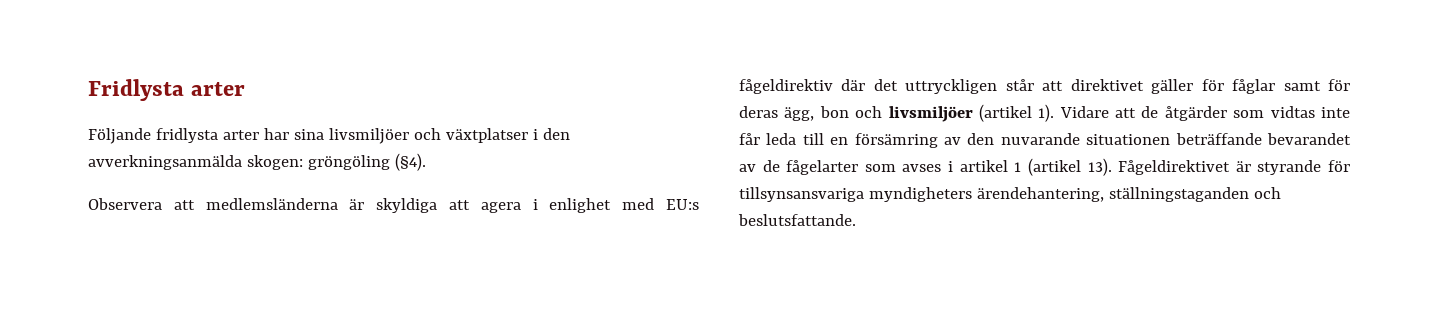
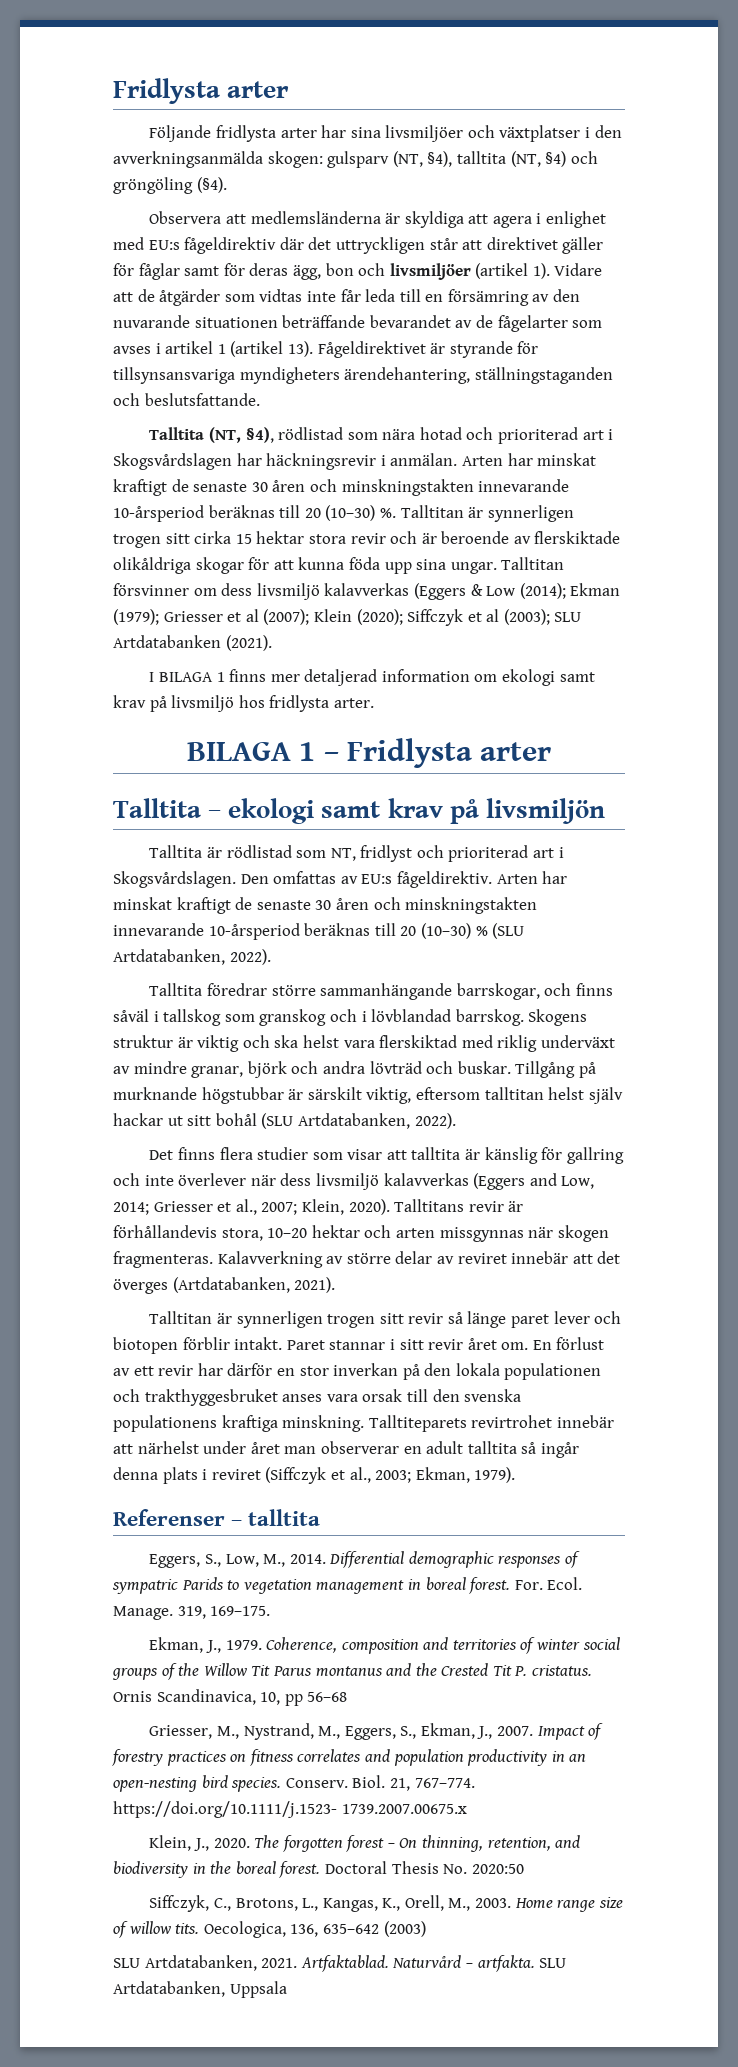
- Följande fridlysta arter har sina livsmiljöer och växtplatser i den avverkningsanmälda skogen: gröngöling (§4).
+ Följande fridlysta arter har sina livsmiljöer och växtplatser i den avverkningsanmälda skogen: gulsparv (NT, §4), talltita (NT, §4) och gröngöling (§4).
+ Talltita (NT, §4), rödlistad som nära hotad och prioriterad art i Skogsvårdslagen har häckningsrevir i anmälan. Arten har minskat kraftigt de senaste 30 åren och minskningstakten innevarande 10-årsperiod beräknas till 20 (10–30) %. Talltitan är synnerligen trogen sitt cirka 15 hektar stora revir och är beroende av flerskiktade olikåldriga skogar för att kunna föda upp sina ungar. Talltitan försvinner om dess livsmiljö kalavverkas (Eggers & Low (2014); Ekman (1979); Griesser et al (2007); Klein (2020); Siffczyk et al (2003); SLU Artdatabanken (2021).
+ I BILAGA 1 finns mer detaljerad information om ekologi samt krav på livsmiljö hos fridlysta arter.
+ BILAGA 1 – Fridlysta arter
+ Talltita – ekologi samt krav på livsmiljön
+ Talltita är rödlistad som NT, fridlyst och prioriterad art i Skogsvårdslagen. Den omfattas av EU:s fågeldirektiv. Arten har minskat kraftigt de senaste 30 åren och minskningstakten innevarande 10-årsperiod beräknas till 20 (10–30) % (SLU Artdatabanken, 2022).
+ Talltita föredrar större sammanhängande barrskogar, och finns såväl i tallskog som granskog och i lövblandad barrskog. Skogens struktur är viktig och ska helst vara flerskiktad med riklig underväxt av mindre granar, björk och andra lövträd och buskar. Tillgång på murknande högstubbar är särskilt viktig, eftersom talltitan helst själv hackar ut sitt bohål (SLU Artdatabanken, 2022).
+ Det finns flera studier som visar att talltita är känslig för gallring och inte överlever när dess livsmiljö kalavverkas (Eggers and Low, 2014; Griesser et al., 2007; Klein, 2020). Talltitans revir är förhållandevis stora, 10–20 hektar och arten missgynnas när skogen fragmenteras. Kalavverkning av större delar av reviret innebär att det överges (Artdatabanken, 2021).
+ Talltitan är synnerligen trogen sitt revir så länge paret lever och biotopen förblir intakt. Paret stannar i sitt revir året om. En förlust av ett revir har därför en stor inverkan på den lokala populationen och trakthyggesbruket anses vara orsak till den svenska populationens kraftiga minskning. Talltiteparets revirtrohet innebär att närhelst under året man observerar en adult talltita så ingår denna plats i reviret (Siffczyk et al., 2003; Ekman, 1979).
+ Referenser – talltita
+ Eggers, S., Low, M., 2014. Differential demographic responses of sympatric Parids to vegetation management in boreal forest. For. Ecol. Manage. 319, 169–175.
+ Ekman, J., 1979. Coherence, composition and territories of winter social groups of the Willow Tit Parus montanus and the Crested Tit P. cristatus. Ornis Scandinavica, 10, pp 56–68
+ Griesser, M., Nystrand, M., Eggers, S., Ekman, J., 2007. Impact of forestry practices on fitness correlates and population productivity in an open-nesting bird species. Conserv. Biol. 21, 767–774. https://doi.org/10.1111/j.1523- 1739.2007.00675.x
+ Klein, J., 2020. The forgotten forest – On thinning, retention, and biodiversity in the boreal forest. Doctoral Thesis No. 2020:50
+ Siffczyk, C., Brotons, L., Kangas, K., Orell, M., 2003. Home range size of willow tits. Oecologica, 136, 635–642 (2003)
+ SLU Artdatabanken, 2021. Artfaktablad. Naturvård – artfakta. SLU Artdatabanken, Uppsala

